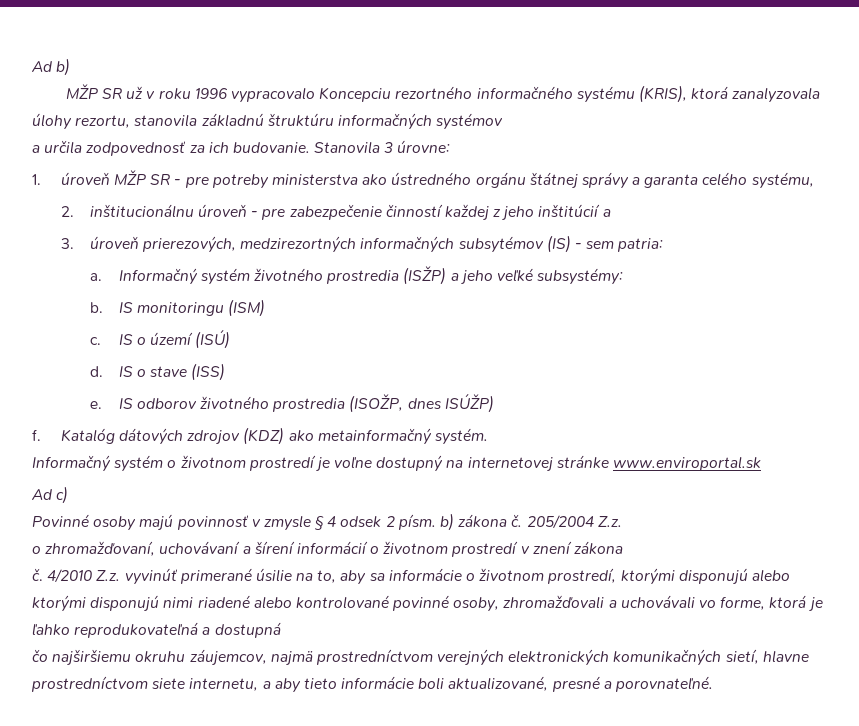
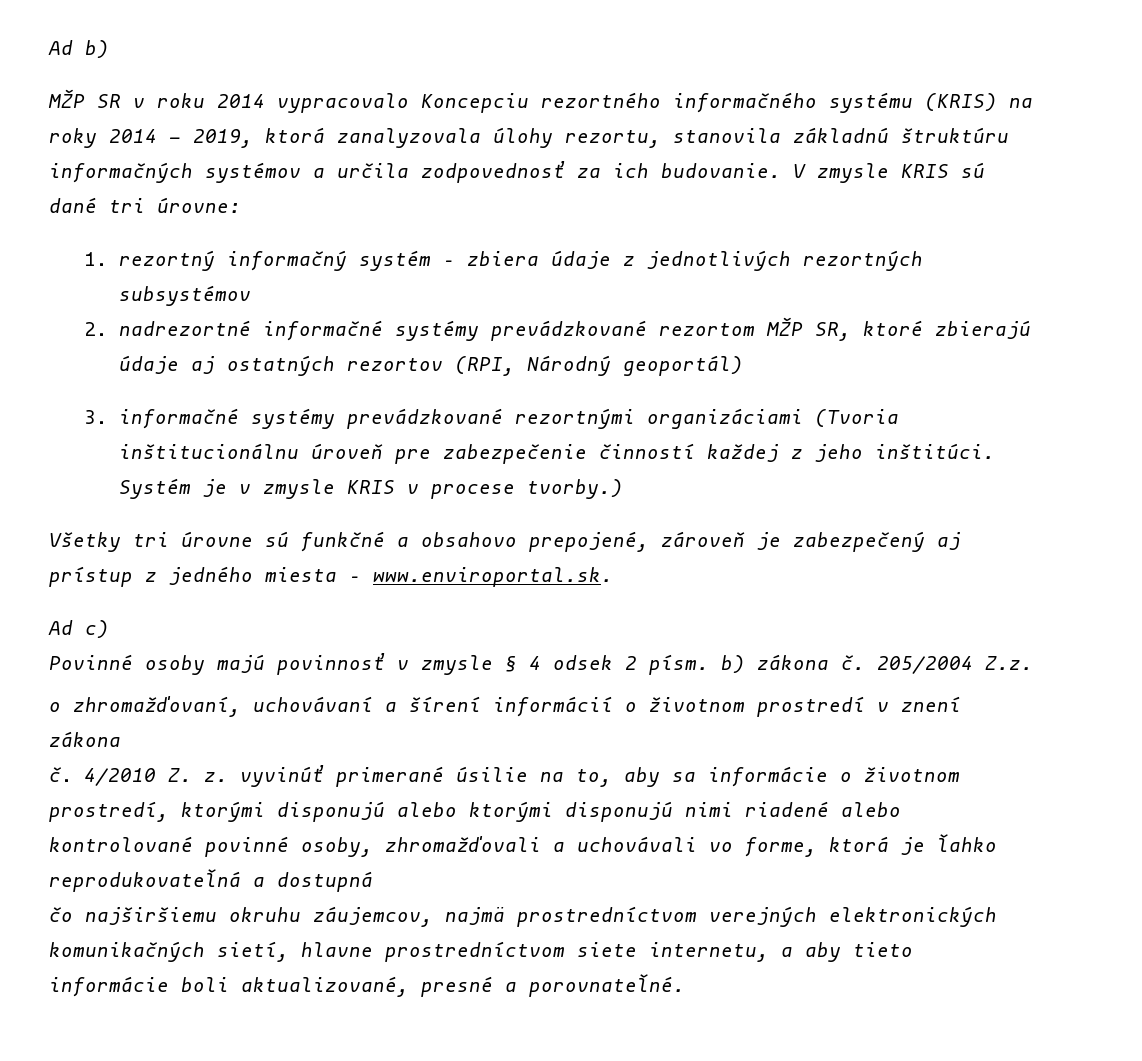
- MŽP SR už v roku 1996 vypracovalo Koncepciu rezortného informačného systému (KRIS), ktorá zanalyzovala úlohy rezortu, stanovila základnú štruktúru informačných systémov
- a určila zodpovednosť za ich budovanie.
+ MŽP SR v roku 2014 vypracovalo Koncepciu rezortného informačného systému (KRIS) na roky 2014 - 2019, ktorá zanalyzovala úlohy rezortu, stanovila základnú štruktúru informačných systémov a určila zodpovednosť za ich budovanie.
- Stanovila 3 úrovne:
- 1. úroveň MŽP SR - pre potreby ministerstva ako ústredného orgánu štátnej správy a garanta celého systému,
- 2. inštitucionálnu úroveň - pre zabezpečenie činností každej z jeho inštitúcií a
- 3. úroveň prierezových, medzirezortných informačných subsytémov (IS) - sem patria:
- a. Informačný systém životného prostredia (ISŽP) a jeho veľké subsystémy:
- b. IS monitoringu (ISM)
- c. IS o území (ISÚ)
- d. IS o stave (ISS)
- e. IS odborov životného prostredia (ISOŽP, dnes ISÚŽP)
- f. Katalóg dátových zdrojov (KDZ) ako metainformačný systém.
- Informačný systém o životnom prostredí je voľne dostupný na internetovej stránke www.enviroportal.sk
+ V zmysle KRIS sú dané tri úrovne:
+ 1. rezortný informačný systém – zbiera údaje z jednotlivých rezortných subsystémov
+ 2. nadrezortné informačné systémy prevádzkované rezortom MŽP SR, ktoré zbierajú údaje aj ostatných rezortov (RPI, Národný geoportál)
+ 3. informačné systémy prevádzkované rezortnými organizáciami (Tvoria inštitucionálnu úroveň pre zabezpečenie činností každej z jeho inštitúci. Systém je v zmysle KRIS v procese tvorby.)
+ Všetky tri úrovne sú funkčné a obsahovo prepojené, zároveň je zabezpečený aj prístup z jedného miesta – www.enviroportal.sk.
- 4/2010 Z.z. vyvinúť primerané úsilie na to, aby sa informácie o životnom prostredí, ktorými disponujú alebo ktorými disponujú nimi riadené alebo kontrolované povinné osoby, zhromažďovali a uchovávali vo forme, ktorá je ľahko reprodukovateľná a dostupná
+ 4/2010 Z. z. vyvinúť primerané úsilie na to, aby sa informácie o životnom prostredí, ktorými disponujú alebo ktorými disponujú nimi riadené alebo kontrolované povinné osoby, zhromažďovali a uchovávali vo forme, ktorá je ľahko reprodukovateľná a dostupná

